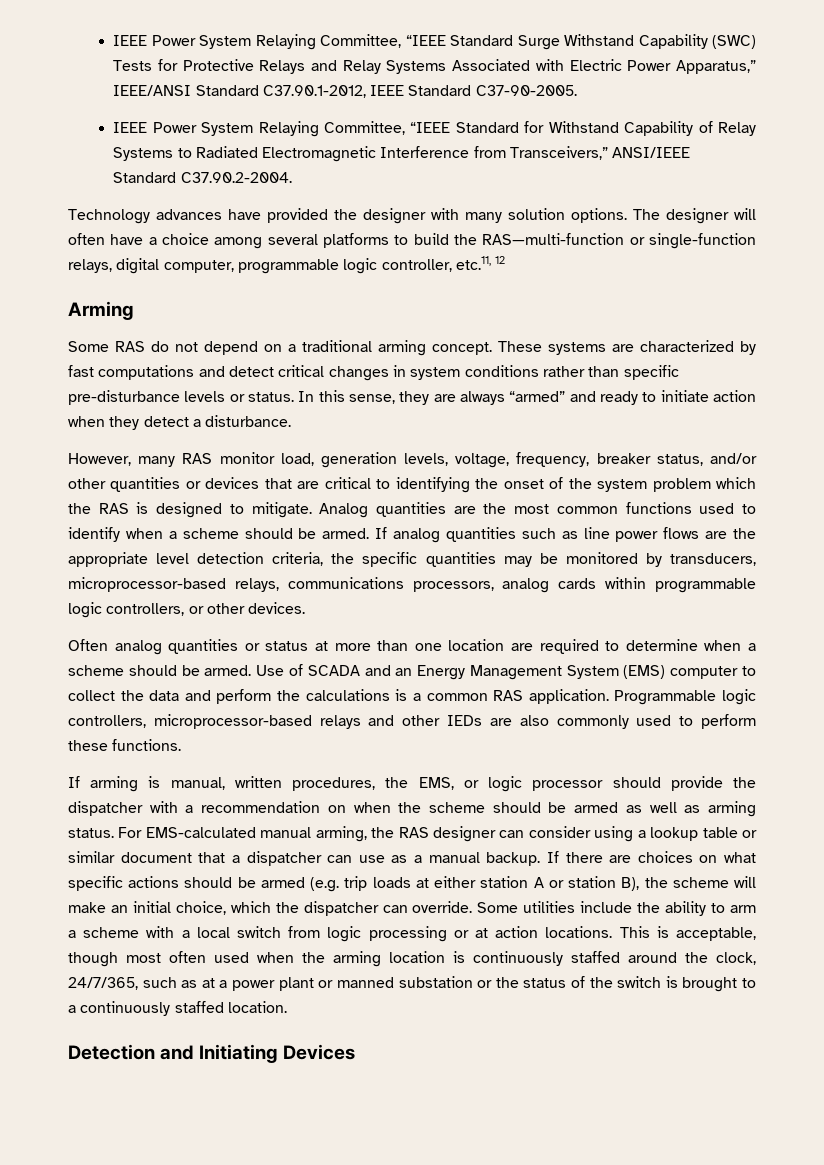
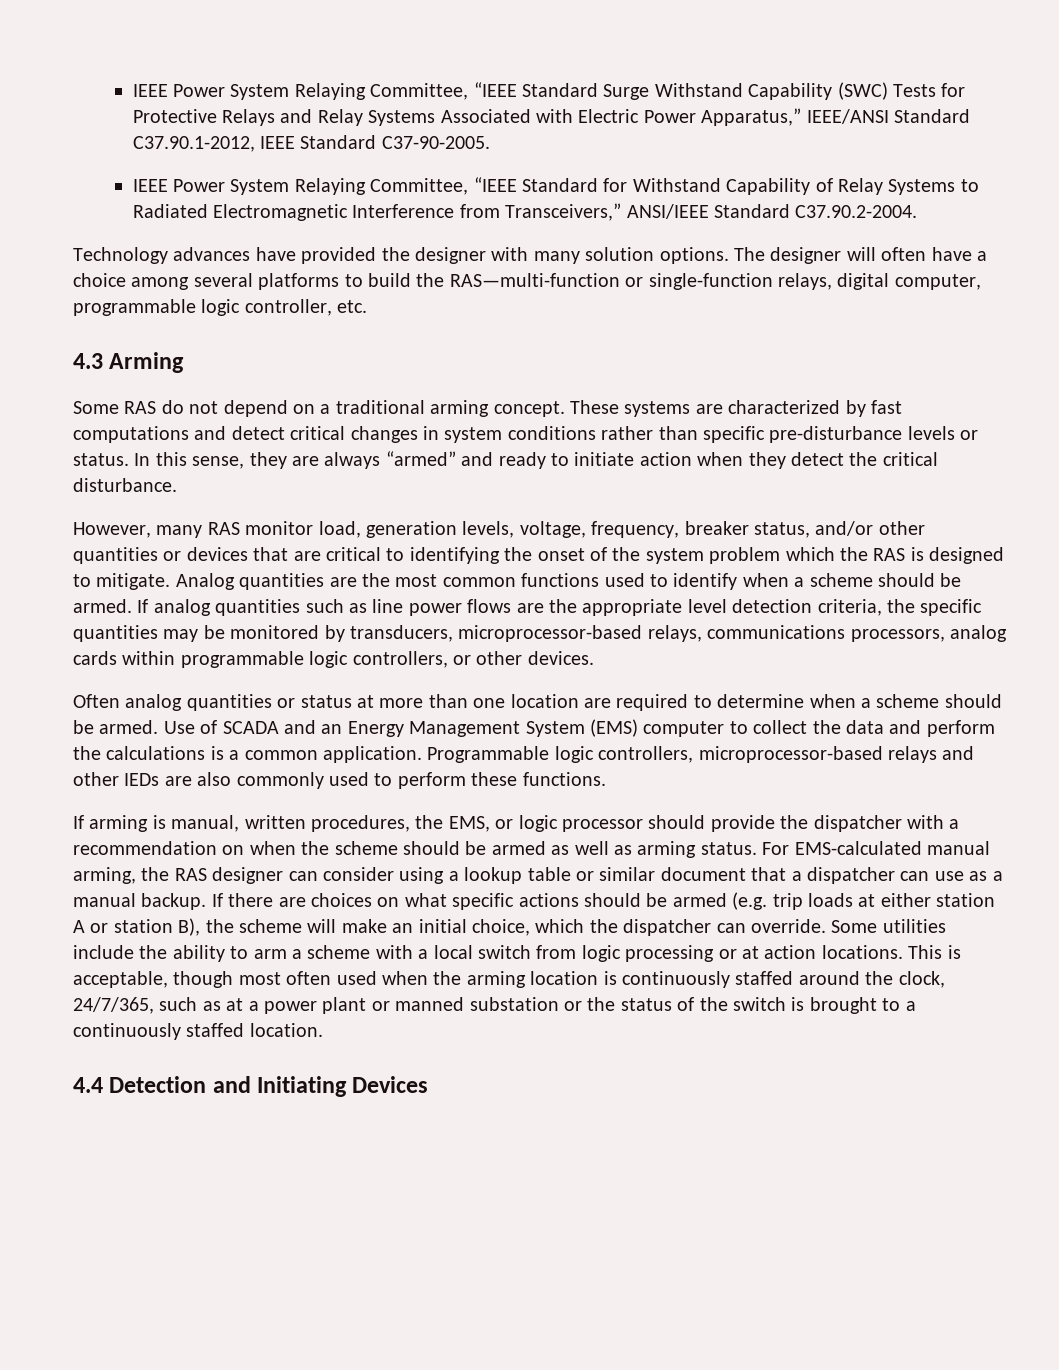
- The designer will often have a choice among several platforms to build the RAS—multi-function or single-function relays, digital computer, programmable logic controller, etc.11, 12
- Arming
+ The designer will often have a choice among several platforms to build the RAS—multi-function or single-function relays, digital computer, programmable logic controller, etc.
+ 4.3 Arming
- In this sense, they are always “armed” and ready to initiate action when they detect a disturbance.
+ In this sense, they are always “armed” and ready to initiate action when they detect the critical disturbance.
- Use of SCADA and an Energy Management System (EMS) computer to collect the data and perform the calculations is a common RAS application.
+ Use of SCADA and an Energy Management System (EMS) computer to collect the data and perform the calculations is a common application.
- Detection and Initiating Devices
+ 4.4 Detection and Initiating Devices

